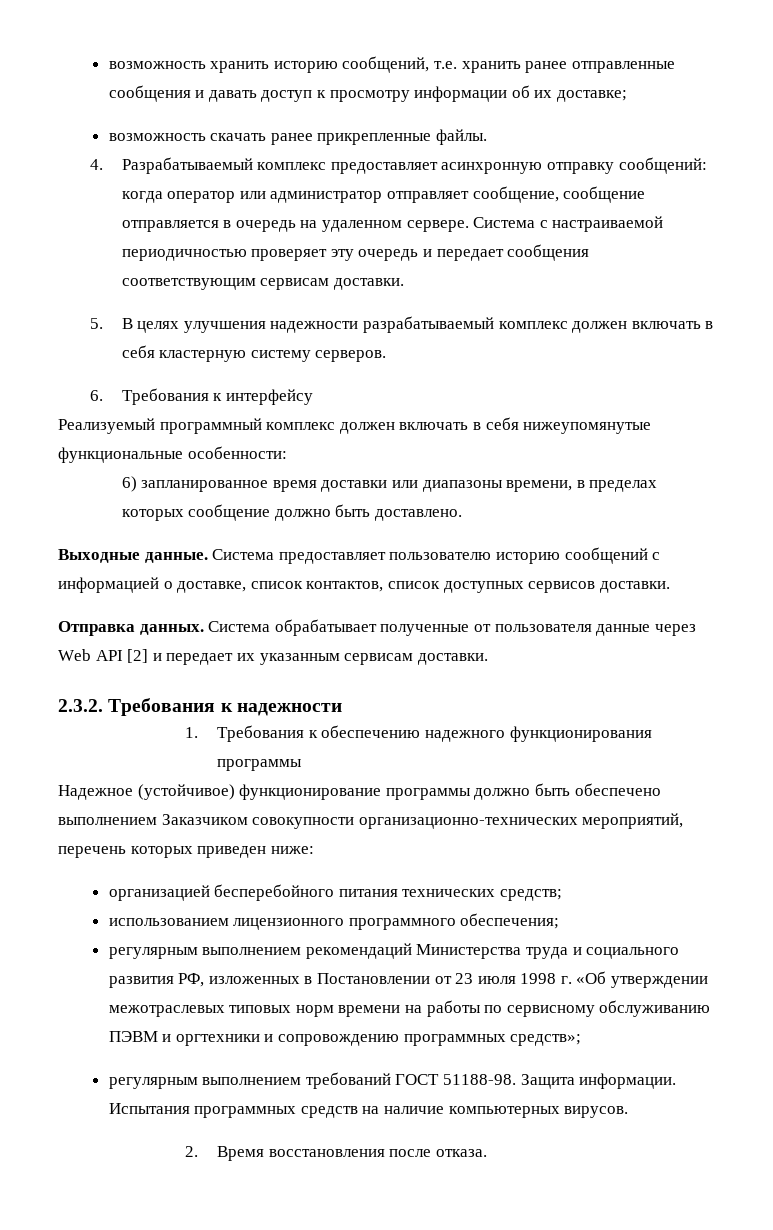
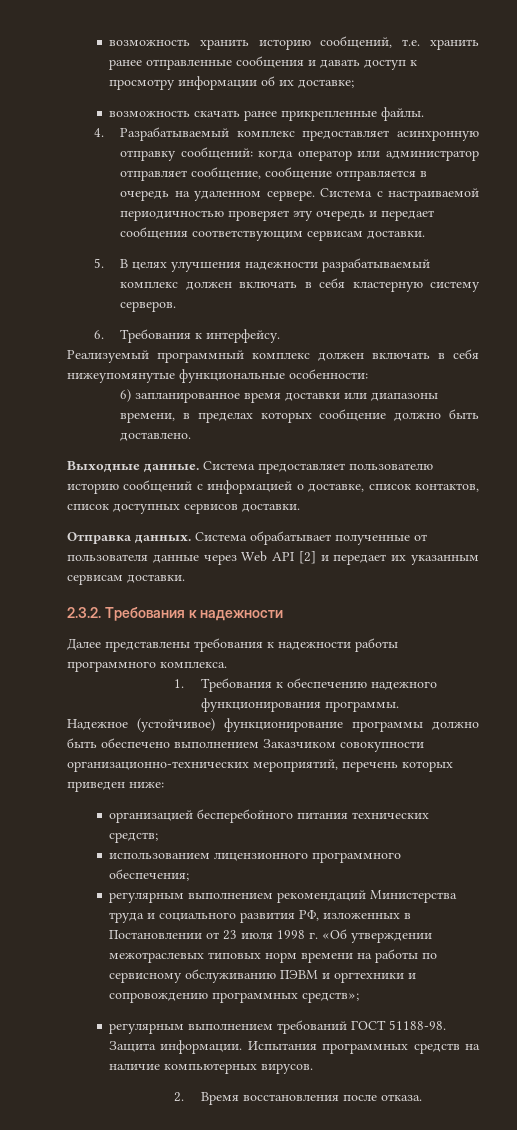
- 6. Требования к интерфейсу
+ 6. Требования к интерфейсу.
+ Далее представлены требования к надежности работы программного комплекса.
- 1. Требования к обеспечению надежного функционирования программы
+ 1. Требования к обеспечению надежного функционирования программы.

